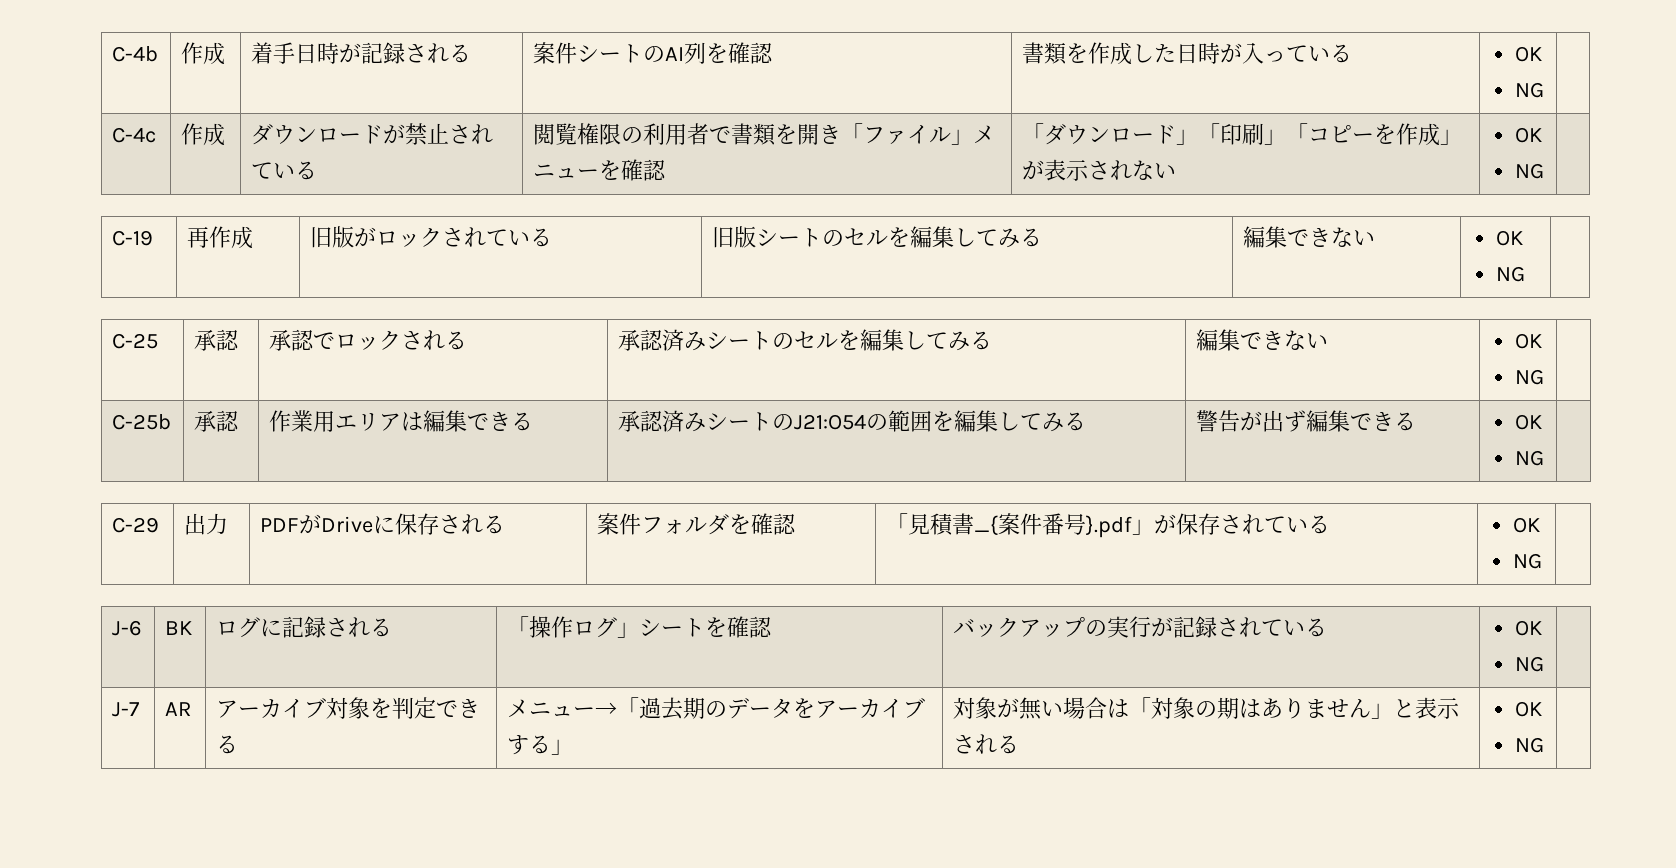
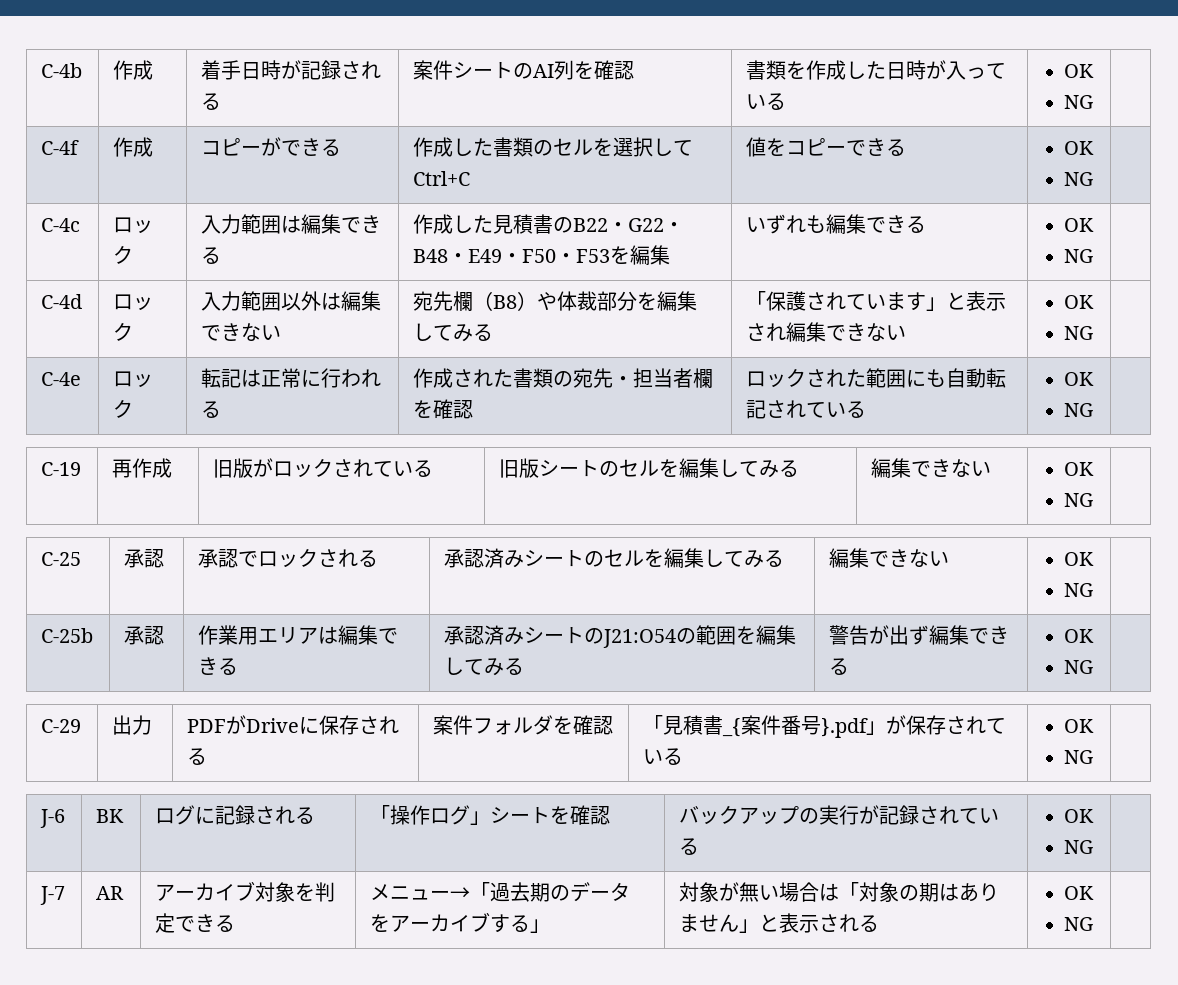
- C-4c | 作成 | ダウンロードが禁止されている | 閲覧権限の利用者で書類を開き「ファイル」メニューを確認 | 「ダウンロード」「印刷」「コピーを作成」が表示されない | OK
+ C-4f | 作成 | コピーができる | 作成した書類のセルを選択してCtrl+C | 値をコピーできる | OK
+ NG |
+ C-4c | ロック | 入力範囲は編集できる | 作成した見積書のB22・G22・B48・E49・F50・F53を編集 | いずれも編集できる | OK
+ NG |
+ C-4d | ロック | 入力範囲以外は編集できない | 宛先欄（B8）や体裁部分を編集してみる | 「保護されています」と表示され編集できない | OK
+ NG |
+ C-4e | ロック | 転記は正常に行われる | 作成された書類の宛先・担当者欄を確認 | ロックされた範囲にも自動転記されている | OK

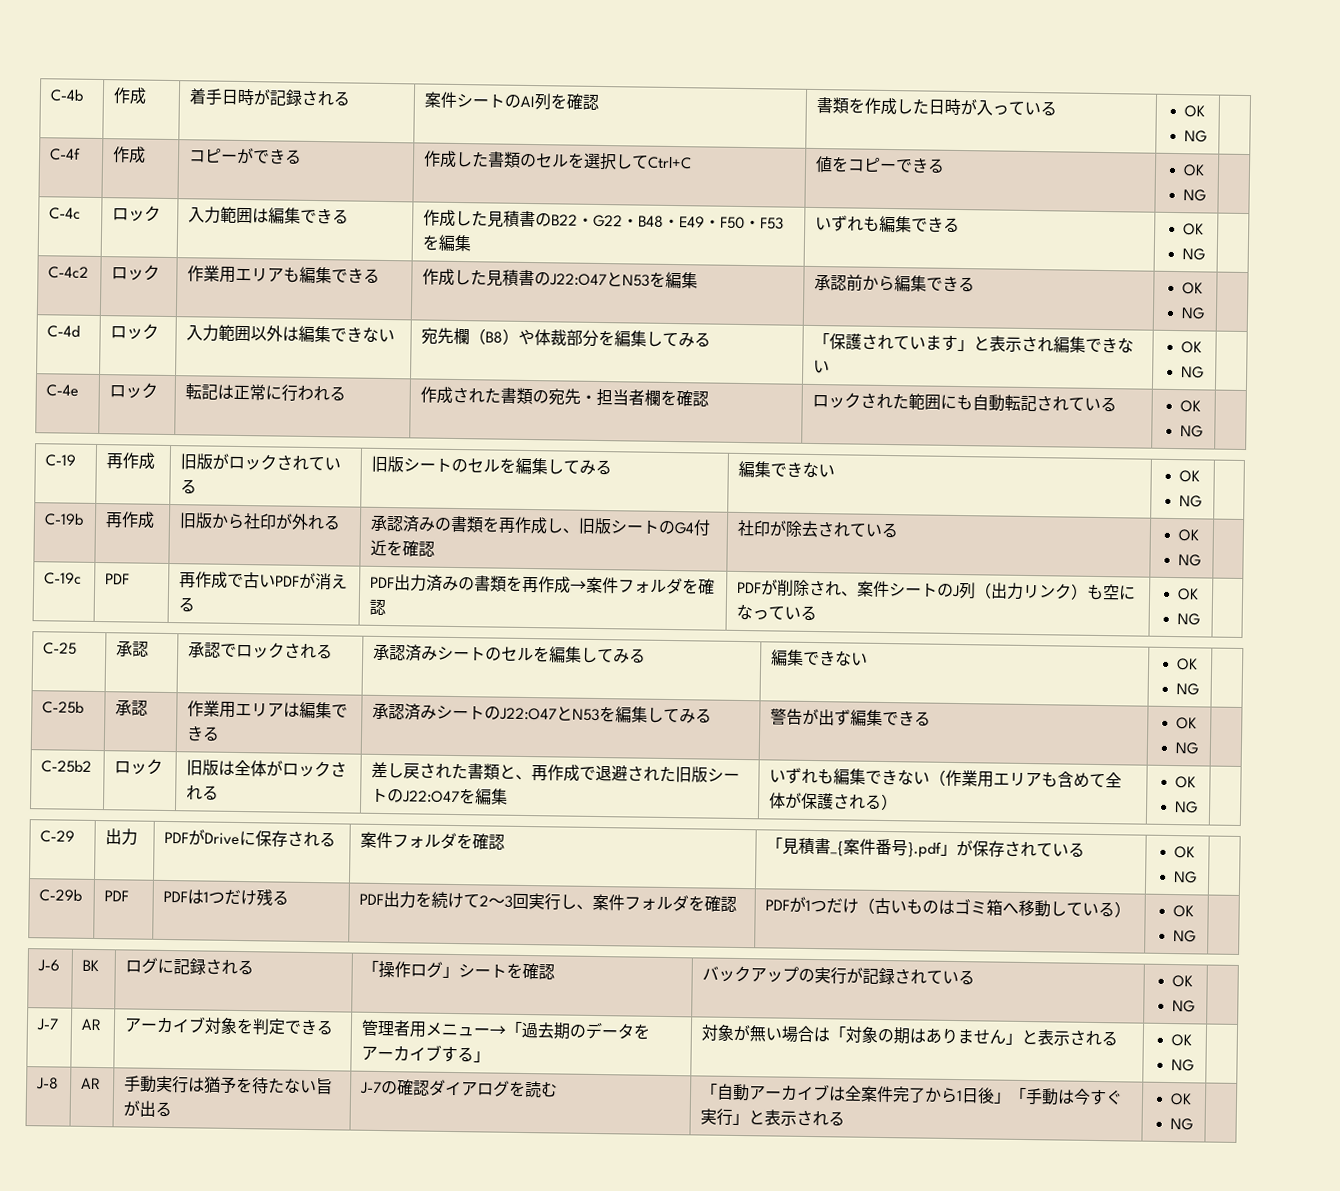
+ C-4c2 | ロック | 作業用エリアも編集できる | 作成した見積書のJ22:O47とN53を編集 | 承認前から編集できる | OK
+ NG |
+ C-19b | 再作成 | 旧版から社印が外れる | 承認済みの書類を再作成し、旧版シートのG4付近を確認 | 社印が除去されている | OK
+ NG |
+ C-19c | PDF | 再作成で古いPDFが消える | PDF出力済みの書類を再作成→案件フォルダを確認 | PDFが削除され、案件シートのJ列（出力リンク）も空になっている | OK
+ NG |
- C-25b | 承認 | 作業用エリアは編集できる | 承認済みシートのJ21:O54の範囲を編集してみる | 警告が出ず編集できる | OK
+ C-25b | 承認 | 作業用エリアは編集できる | 承認済みシートのJ22:O47とN53を編集してみる | 警告が出ず編集できる | OK
+ C-25b2 | ロック | 旧版は全体がロックされる | 差し戻された書類と、再作成で退避された旧版シートのJ22:O47を編集 | いずれも編集できない（作業用エリアも含めて全体が保護される） | OK
+ NG
+ C-29b | PDF | PDFは1つだけ残る | PDF出力を続けて2〜3回実行し、案件フォルダを確認 | PDFが1つだけ（古いものはゴミ箱へ移動している） | OK
+ NG |
- J-7 | AR | アーカイブ対象を判定できる | メニュー→「過去期のデータをアーカイブする」 | 対象が無い場合は「対象の期はありません」と表示される | OK
+ J-7 | AR | アーカイブ対象を判定できる | 管理者用メニュー→「過去期のデータをアーカイブする」 | 対象が無い場合は「対象の期はありません」と表示される | OK
+ J-8 | AR | 手動実行は猶予を待たない旨が出る | J-7の確認ダイアログを読む | 「自動アーカイブは全案件完了から1日後」「手動は今すぐ実行」と表示される | OK
+ NG |

